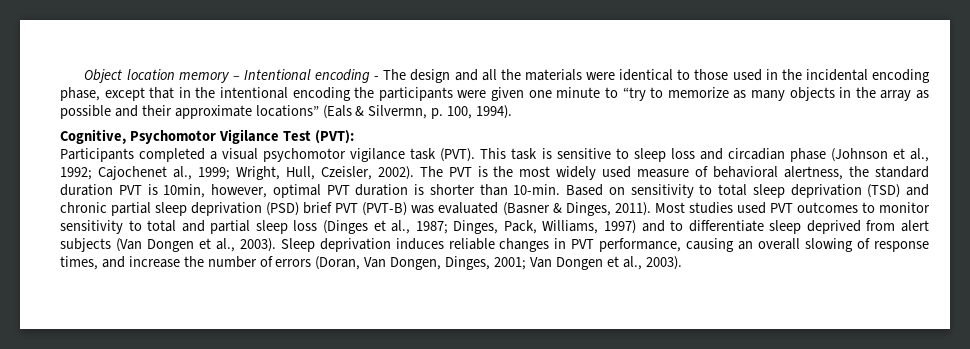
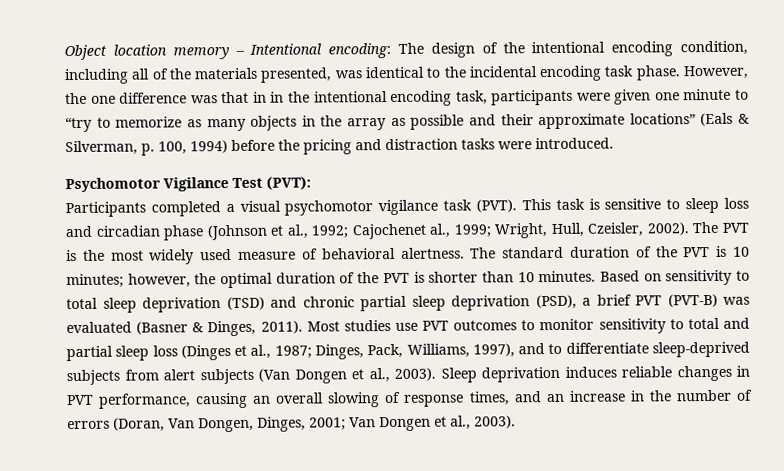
- Object location memory – Intentional encoding - The design and all the materials were identical to those used in the incidental encoding phase, except that in the intentional encoding the participants were given one minute to “try to memorize as many objects in the array as possible and their approximate locations” (Eals & Silvermn, p. 100, 1994).
- Cognitive, Psychomotor Vigilance Test (PVT):
+ Object location memory – Intentional encoding: The design of the intentional encoding condition, including all of the materials presented, was identical to the incidental encoding task phase. However, the one difference was that in in the intentional encoding task, participants were given one minute to “try to memorize as many objects in the array as possible and their approximate locations” (Eals & Silverman, p. 100, 1994) before the pricing and distraction tasks were introduced.
+ Psychomotor Vigilance Test (PVT):
- The PVT is the most widely used measure of behavioral alertness, the standard duration PVT is 10min, however, optimal PVT duration is shorter than 10-min.
+ The PVT is the most widely used measure of behavioral alertness. The standard duration of the PVT is 10 minutes; however, the optimal duration of the PVT is shorter than 10 minutes.
- Based on sensitivity to total sleep deprivation (TSD) and chronic partial sleep deprivation (PSD) brief PVT (PVT-B) was evaluated (Basner & Dinges, 2011).
+ Based on sensitivity to total sleep deprivation (TSD) and chronic partial sleep deprivation (PSD), a brief PVT (PVT-B) was evaluated (Basner & Dinges, 2011).
- Most studies used PVT outcomes to monitor sensitivity to total and partial sleep loss (Dinges et al., 1987; Dinges, Pack, Williams, 1997) and to differentiate sleep deprived from alert subjects (Van Dongen et al., 2003).
+ Most studies use PVT outcomes to monitor sensitivity to total and partial sleep loss (Dinges et al., 1987; Dinges, Pack, Williams, 1997), and to differentiate sleep-deprived subjects from alert subjects (Van Dongen et al., 2003).
- Sleep deprivation induces reliable changes in PVT performance, causing an overall slowing of response times, and increase the number of errors (Doran, Van Dongen, Dinges, 2001; Van Dongen et al., 2003).
+ Sleep deprivation induces reliable changes in PVT performance, causing an overall slowing of response times, and an increase in the number of errors (Doran, Van Dongen, Dinges, 2001; Van Dongen et al., 2003).

